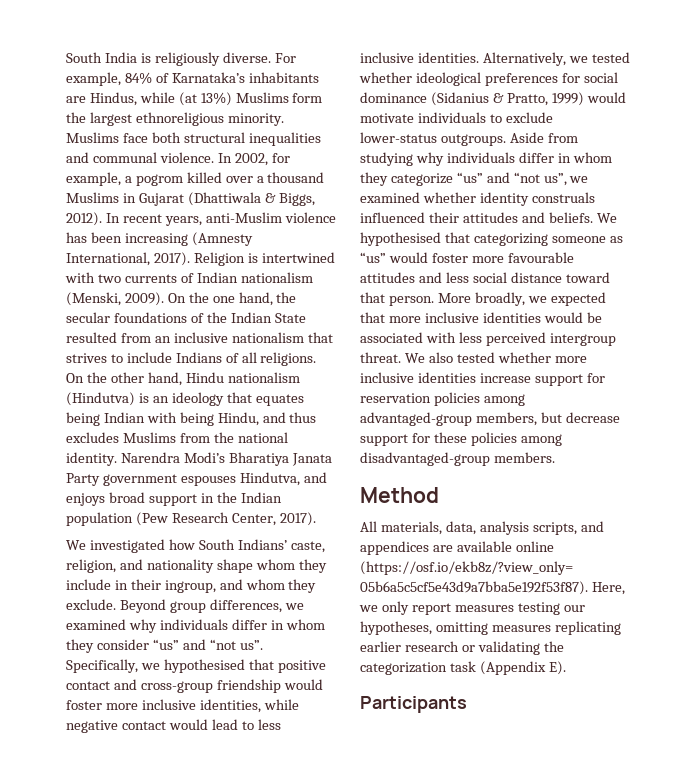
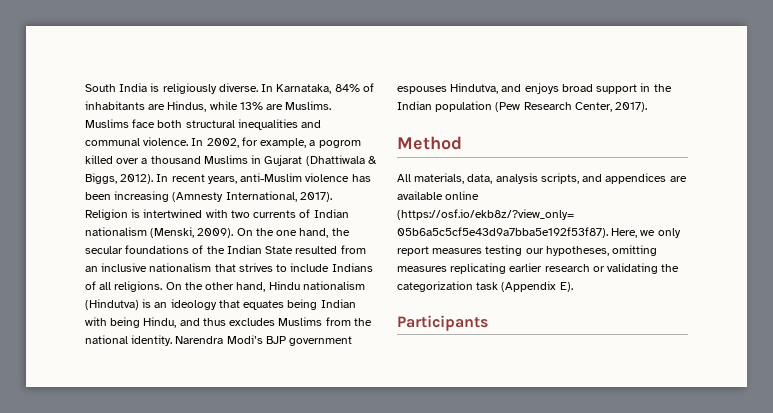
- For example, 84% of Karnataka’s inhabitants are Hindus, while (at 13%) Muslims form the largest ethnoreligious minority.
+ In Karnataka, 84% of inhabitants are Hindus, while 13% are Muslims.
- Narendra Modi’s Bharatiya Janata Party government espouses Hindutva, and enjoys broad support in the Indian population (Pew Research Center, 2017).
+ Narendra Modi’s BJP government espouses Hindutva, and enjoys broad support in the Indian population (Pew Research Center, 2017).
- We investigated how South Indians’ caste, religion, and nationality shape whom they include in their ingroup, and whom they exclude. Beyond group differences, we examined why individuals differ in whom they consider “us” and “not us”. Specifically, we hypothesised that positive contact and cross-group friendship would foster more inclusive identities, while negative contact would lead to less inclusive identities. Alternatively, we tested whether ideological preferences for social dominance (Sidanius & Pratto, 1999) would motivate individuals to exclude lower-status outgroups. Aside from studying why individuals differ in whom they categorize “us” and “not us”, we examined whether identity construals influenced their attitudes and beliefs. We hypothesised that categorizing someone as “us” would foster more favourable attitudes and less social distance toward that person. More broadly, we expected that more inclusive identities would be associated with less perceived intergroup threat. We also tested whether more inclusive identities increase support for reservation policies among advantaged-group members, but decrease support for these policies among disadvantaged-group members.

